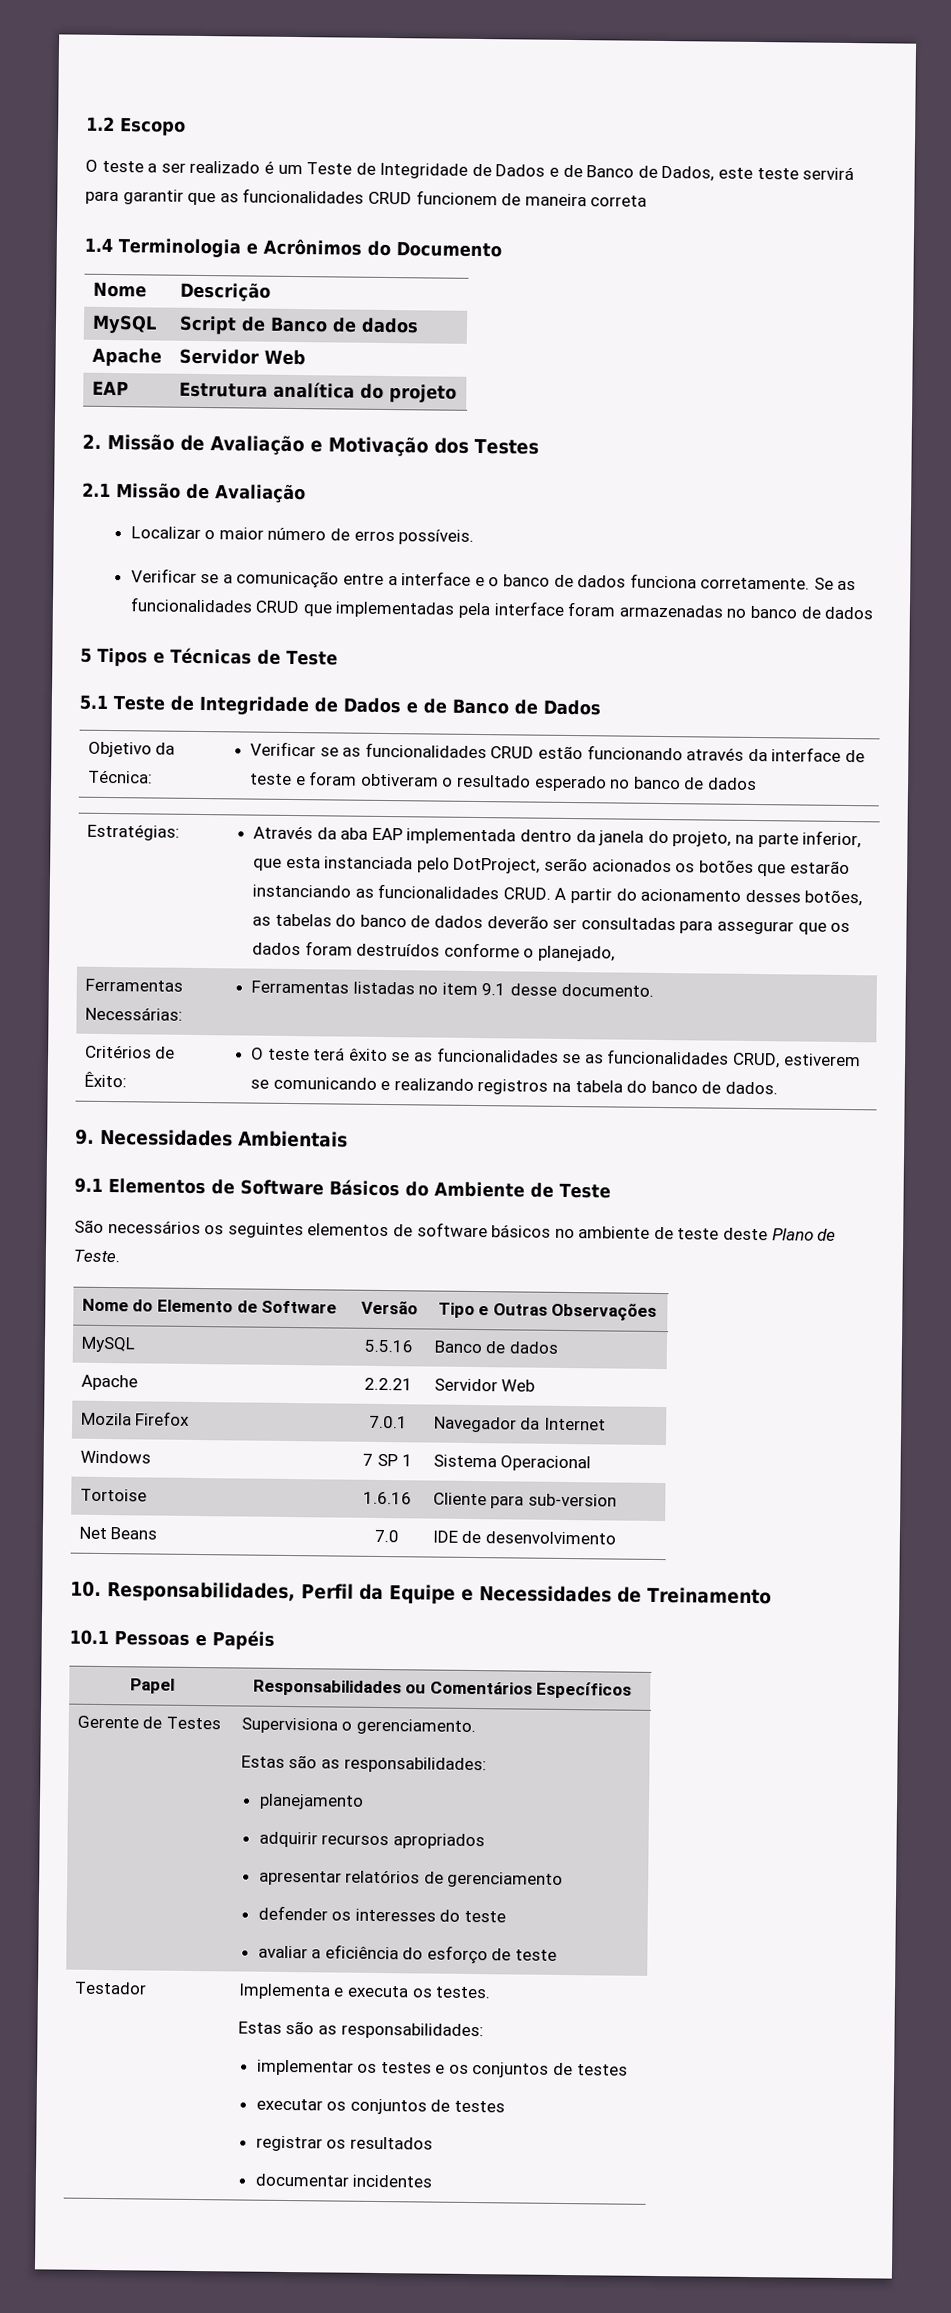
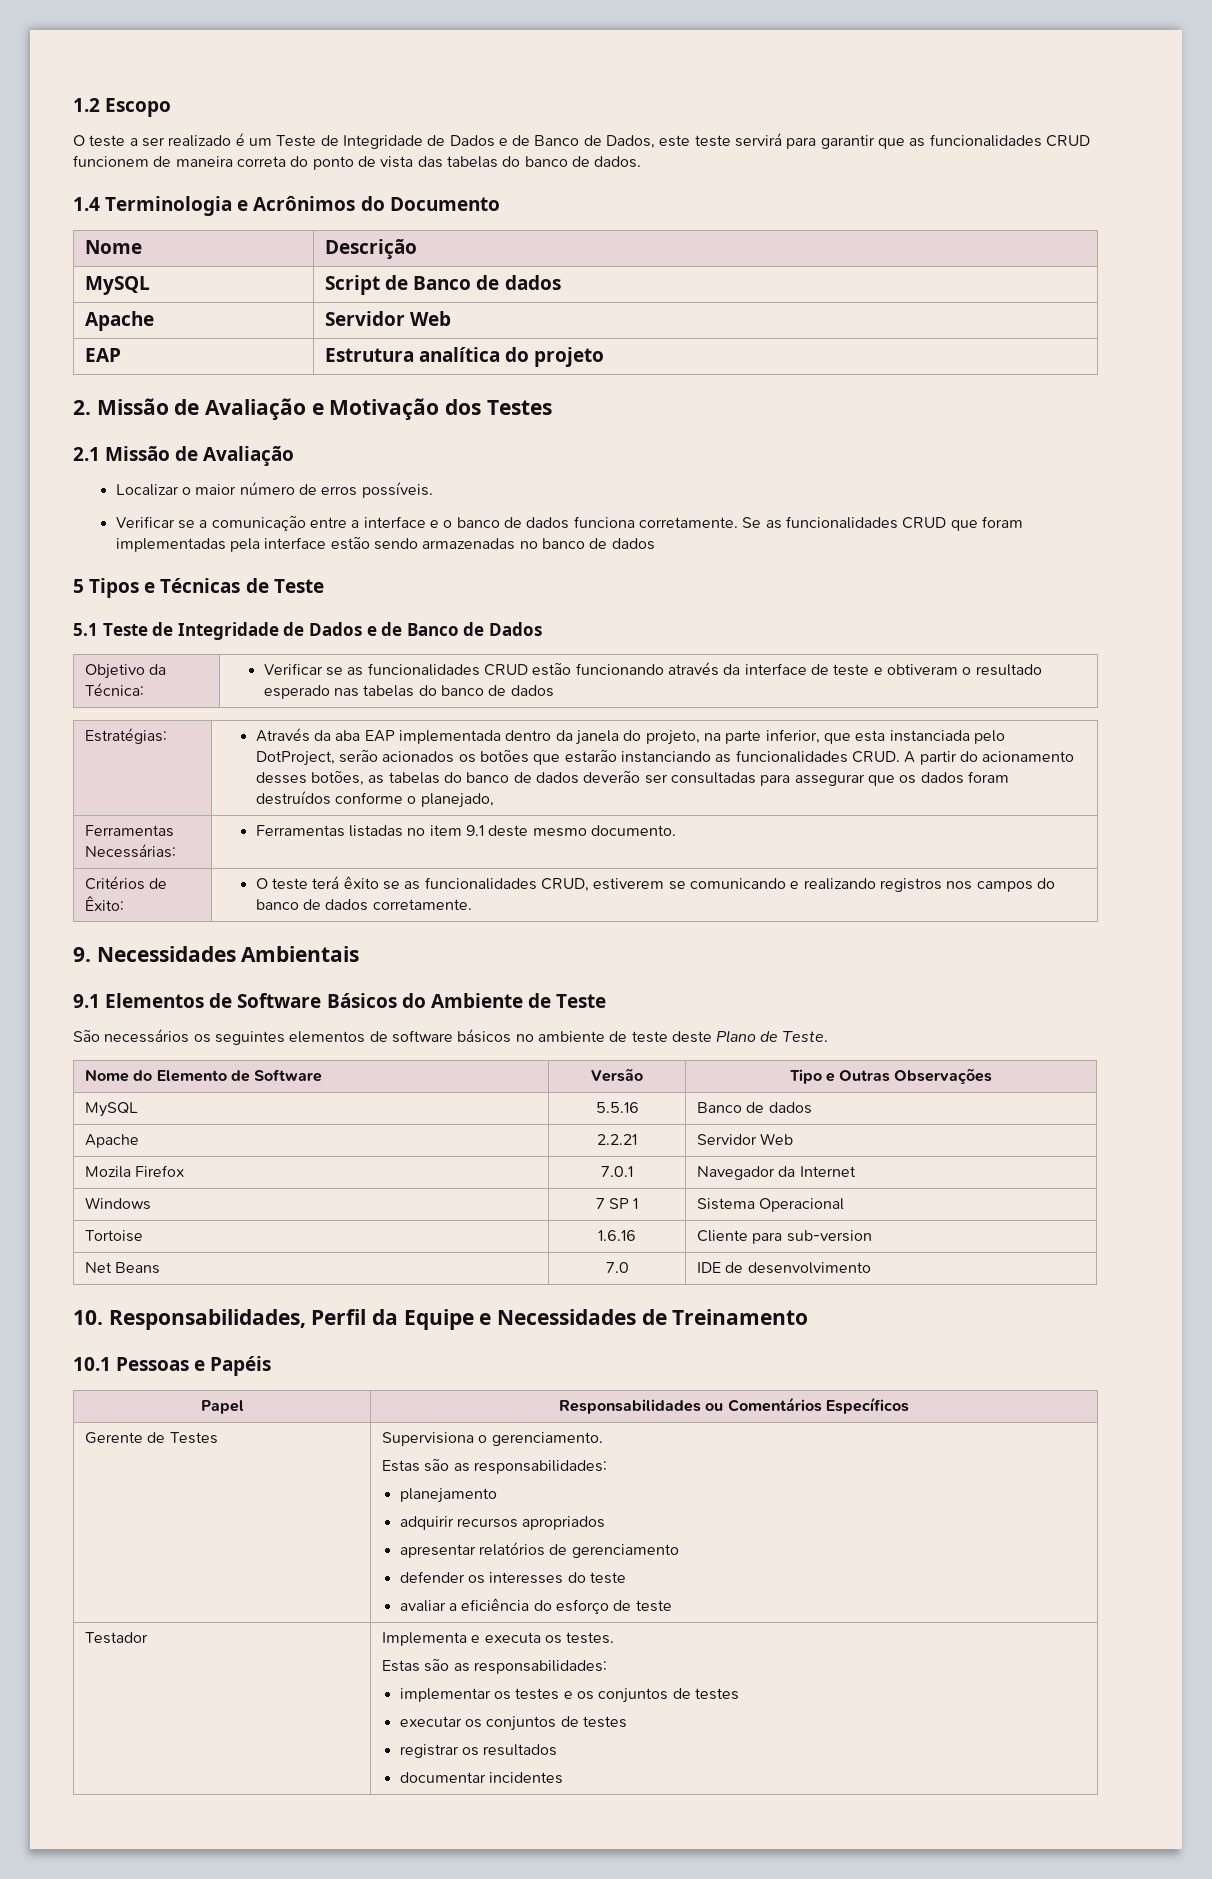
- O teste a ser realizado é um Teste de Integridade de Dados e de Banco de Dados, este teste servirá para garantir que as funcionalidades CRUD funcionem de maneira correta
+ O teste a ser realizado é um Teste de Integridade de Dados e de Banco de Dados, este teste servirá para garantir que as funcionalidades CRUD funcionem de maneira correta do ponto de vista das tabelas do banco de dados.
- Se as funcionalidades CRUD que implementadas pela interface foram armazenadas no banco de dados
+ Se as funcionalidades CRUD que foram implementadas pela interface estão sendo armazenadas no banco de dados
- Objetivo da Técnica: | Verificar se as funcionalidades CRUD estão funcionando através da interface de teste e foram obtiveram o resultado esperado no banco de dados
+ Objetivo da Técnica: | Verificar se as funcionalidades CRUD estão funcionando através da interface de teste e obtiveram o resultado esperado nas tabelas do banco de dados
- Ferramentas Necessárias: | Ferramentas listadas no item 9.1 desse documento.
+ Ferramentas Necessárias: | Ferramentas listadas no item 9.1 deste mesmo documento.
- Critérios de Êxito: | O teste terá êxito se as funcionalidades se as funcionalidades CRUD, estiverem se comunicando e realizando registros na tabela do banco de dados.
+ Critérios de Êxito: | O teste terá êxito se as funcionalidades CRUD, estiverem se comunicando e realizando registros nos campos do banco de dados corretamente.

